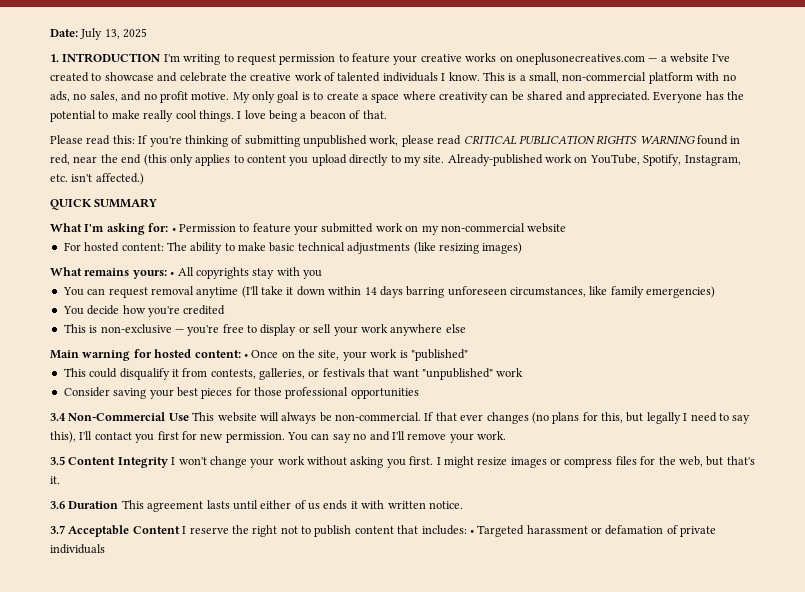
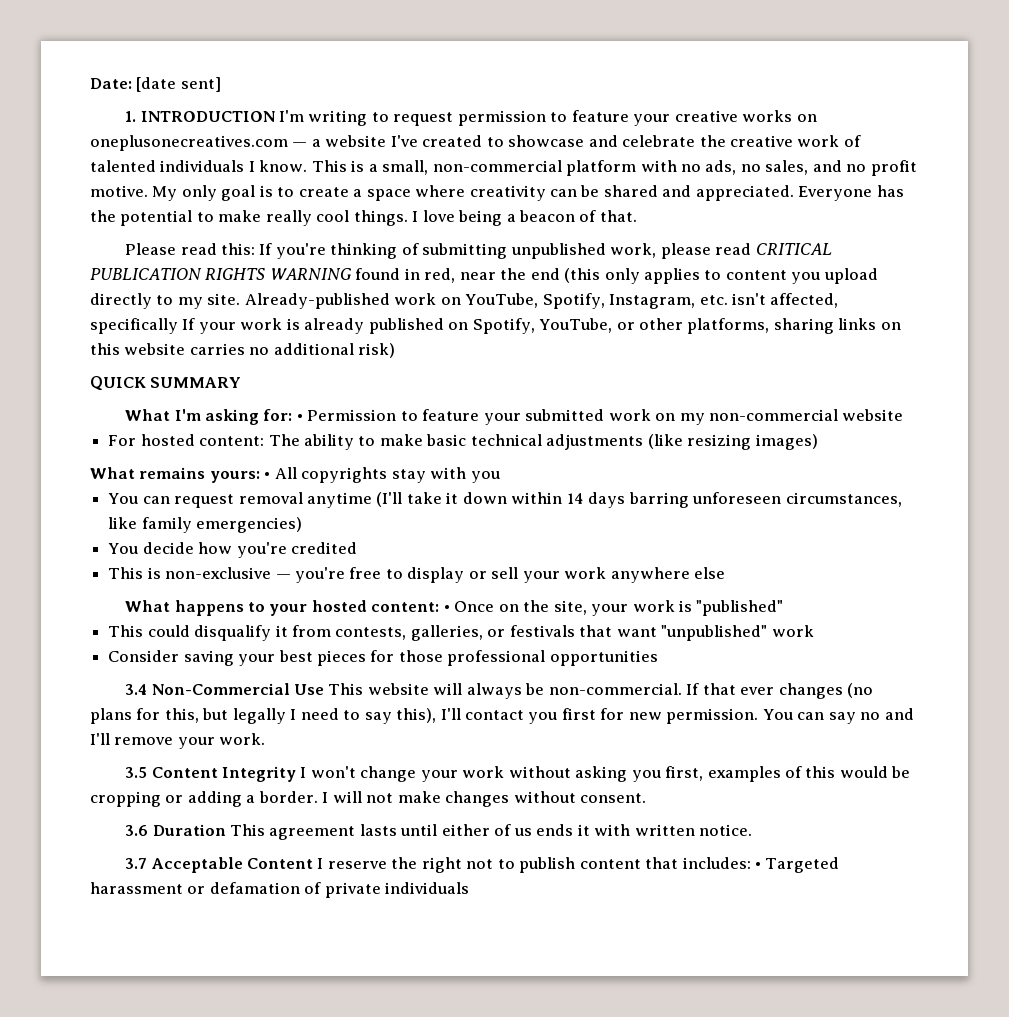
- Date: July 13, 2025
+ Date: [date sent]
- Already-published work on YouTube, Spotify, Instagram, etc. isn't affected.)
+ Already-published work on YouTube, Spotify, Instagram, etc. isn't affected, specifically If your work is already published on Spotify, YouTube, or other platforms, sharing links on this website carries no additional risk)
- Main warning for hosted content: • Once on the site, your work is "published"
+ What happens to your hosted content: • Once on the site, your work is "published"
- 3.5 Content Integrity I won't change your work without asking you first. I might resize images or compress files for the web, but that's it.
+ 3.5 Content Integrity I won't change your work without asking you first, examples of this would be cropping or adding a border. I will not make changes without consent.

